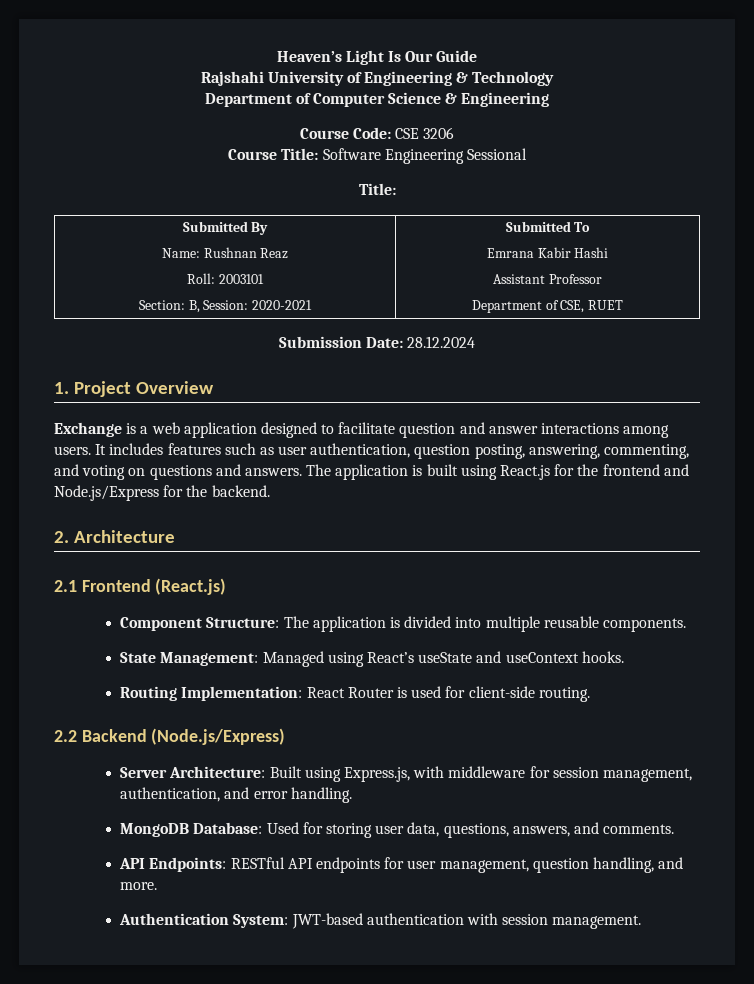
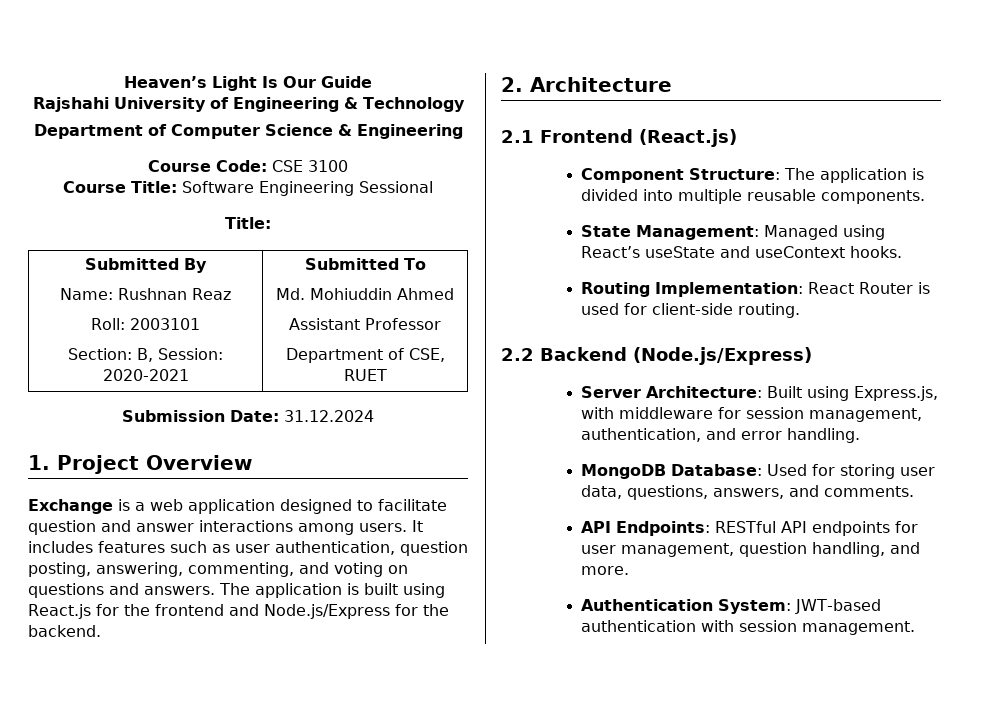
- Course Code: CSE 3206
+ Course Code: CSE 3100
  Submitted By
  Name: Rushnan Reaz
  Roll: 2003101
  Section: B, Session: 2020-2021 | Submitted To
- Emrana Kabir Hashi
+ Md. Mohiuddin Ahmed
- Submission Date: 28.12.2024
+ Submission Date: 31.12.2024

